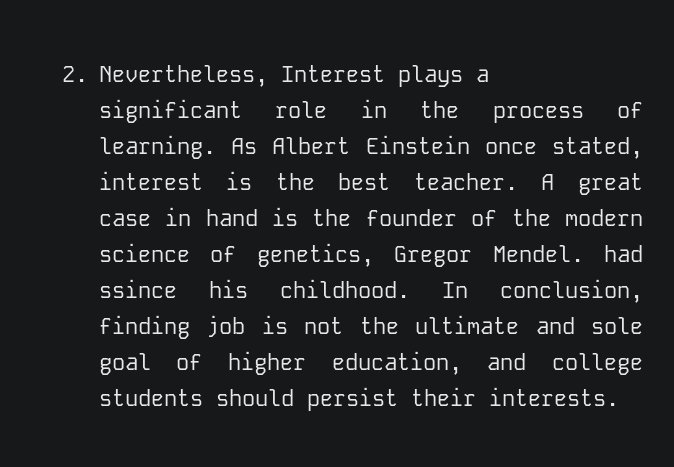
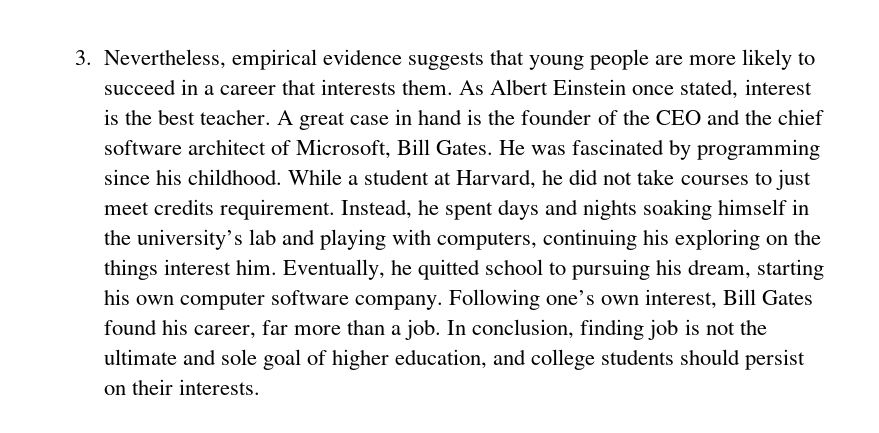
- 2. Nevertheless, Interest plays a significant role in the process of learning.
+ 3. Nevertheless, empirical evidence suggests that young people are more likely to succeed in a career that interests them.
- A great case in hand is the founder of the modern science of genetics, Gregor Mendel. had ssince his childhood.
+ A great case in hand is the founder of the CEO and the chief software architect of Microsoft, Bill Gates. He was fascinated by programming since his childhood. While a student at Harvard, he did not take courses to just meet credits requirement. Instead, he spent days and nights soaking himself in the university’s lab and playing with computers, continuing his exploring on the things interest him. Eventually, he quitted school to pursuing his dream, starting his own computer software company. Following one’s own interest, Bill Gates found his career, far more than a job.
- In conclusion, finding job is not the ultimate and sole goal of higher education, and college students should persist their interests.
+ In conclusion, finding job is not the ultimate and sole goal of higher education, and college students should persist on their interests.

